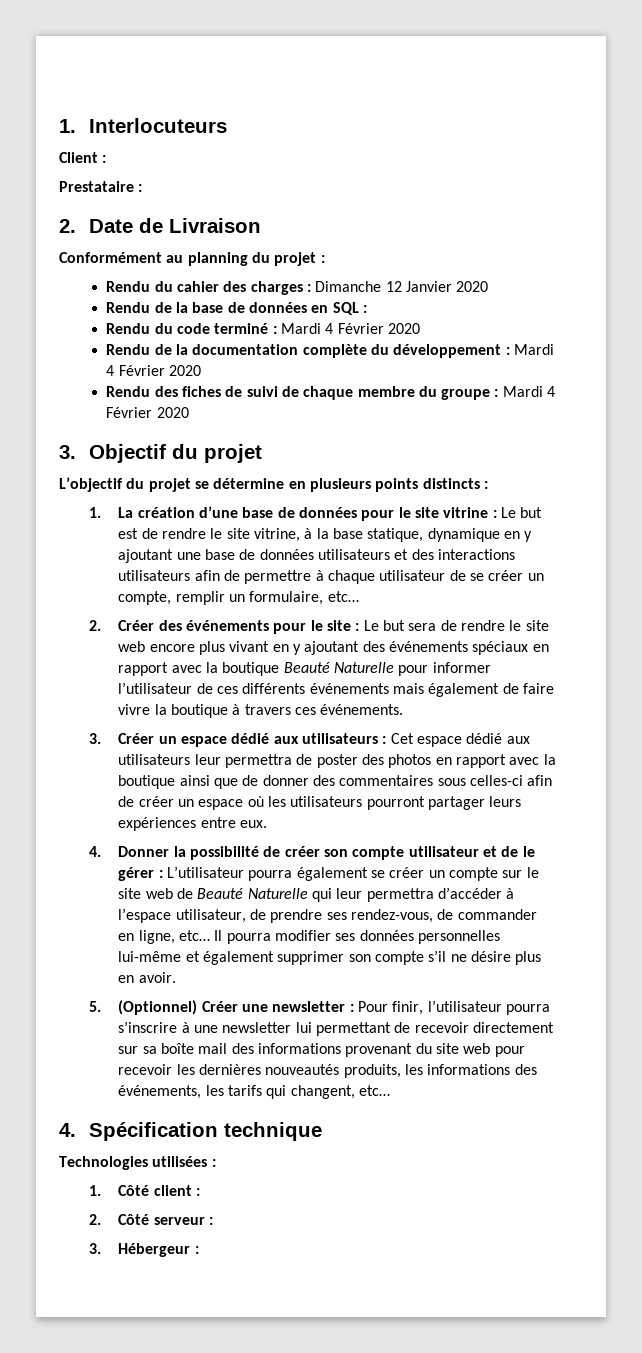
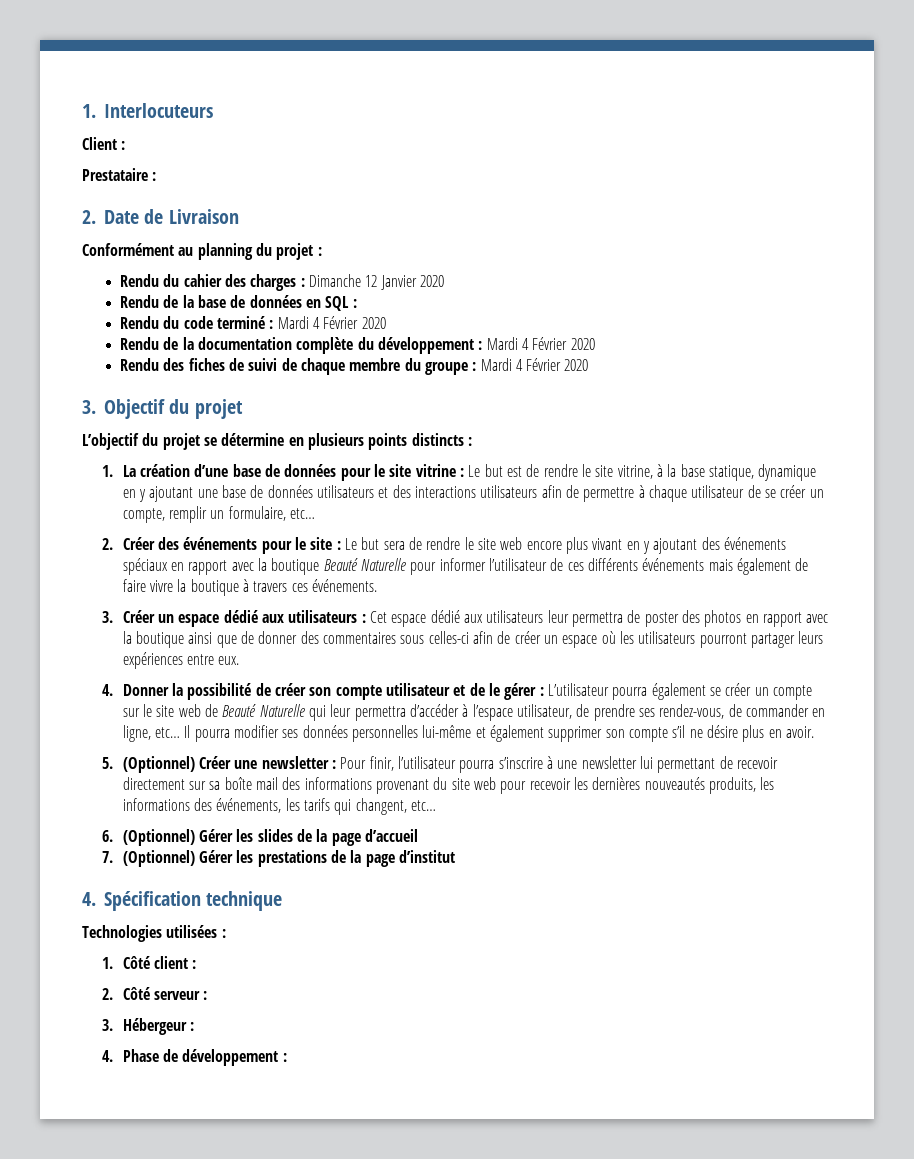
+ 6. (Optionnel) Gérer les slides de la page d’accueil
+ 7. (Optionnel) Gérer les prestations de la page d’institut
+ 4. Phase de développement :

